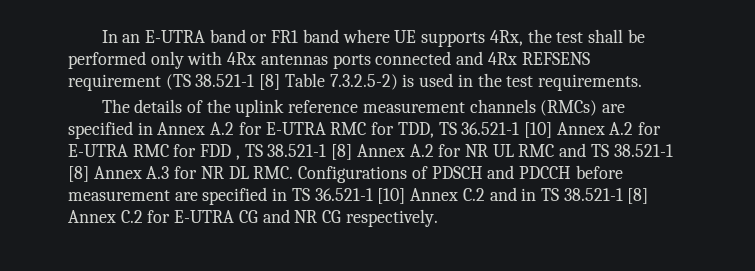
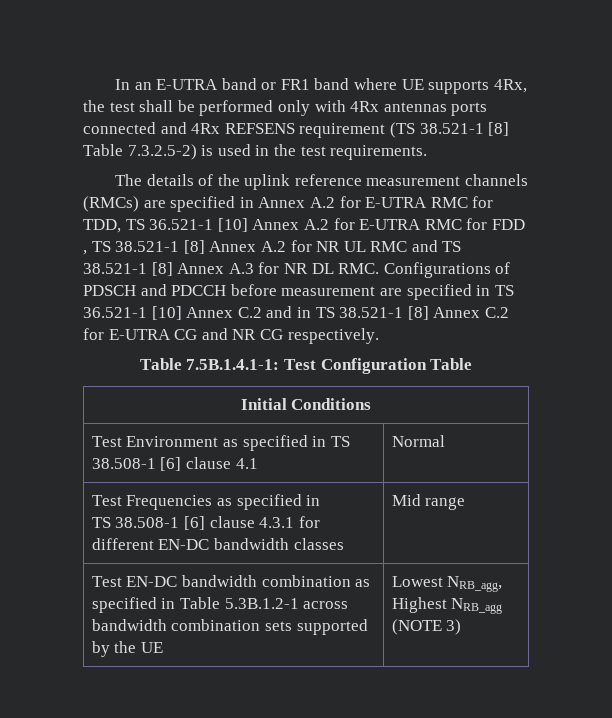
+ Table 7.5B.1.4.1-1: Test Configuration Table
+ Initial Conditions
+ Test Environment as specified in TS 38.508-1 [6] clause 4.1 | Normal
+ Test Frequencies as specified in
+ TS 38.508-1 [6] clause 4.3.1 for different EN-DC bandwidth classes | Mid range
+ Test EN-DC bandwidth combination as specified in Table 5.3B.1.2-1 across bandwidth combination sets supported by the UE | Lowest NRB_agg, Highest NRB_agg (NOTE 3)

